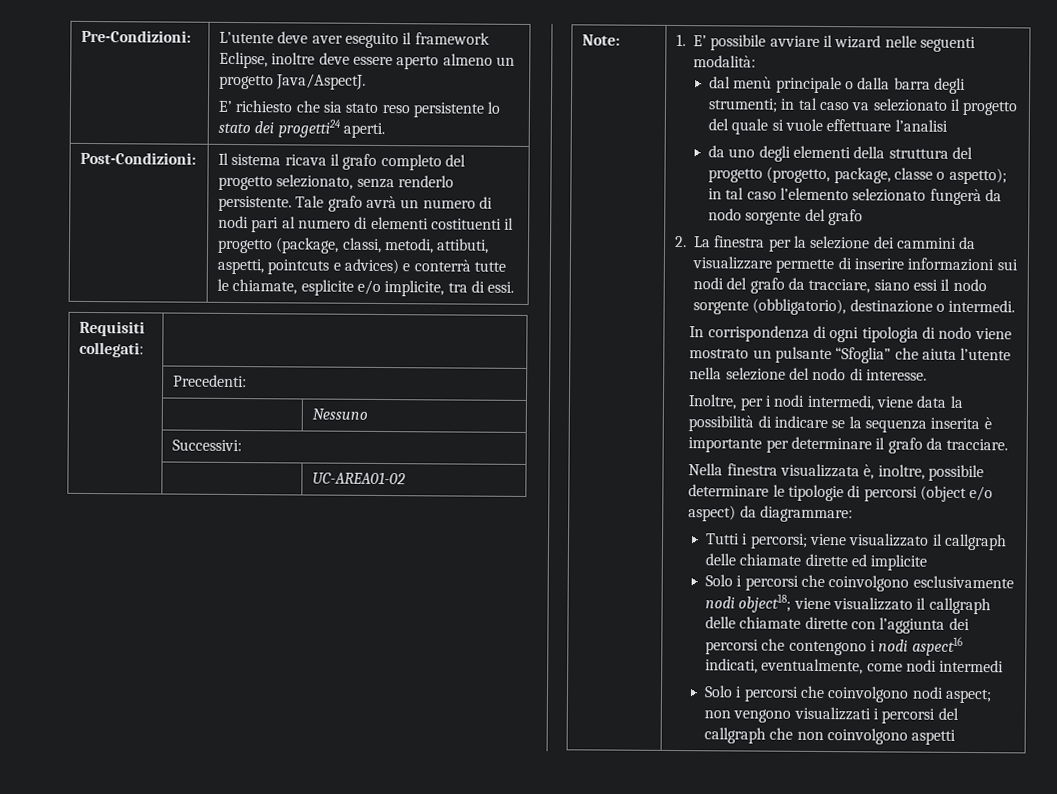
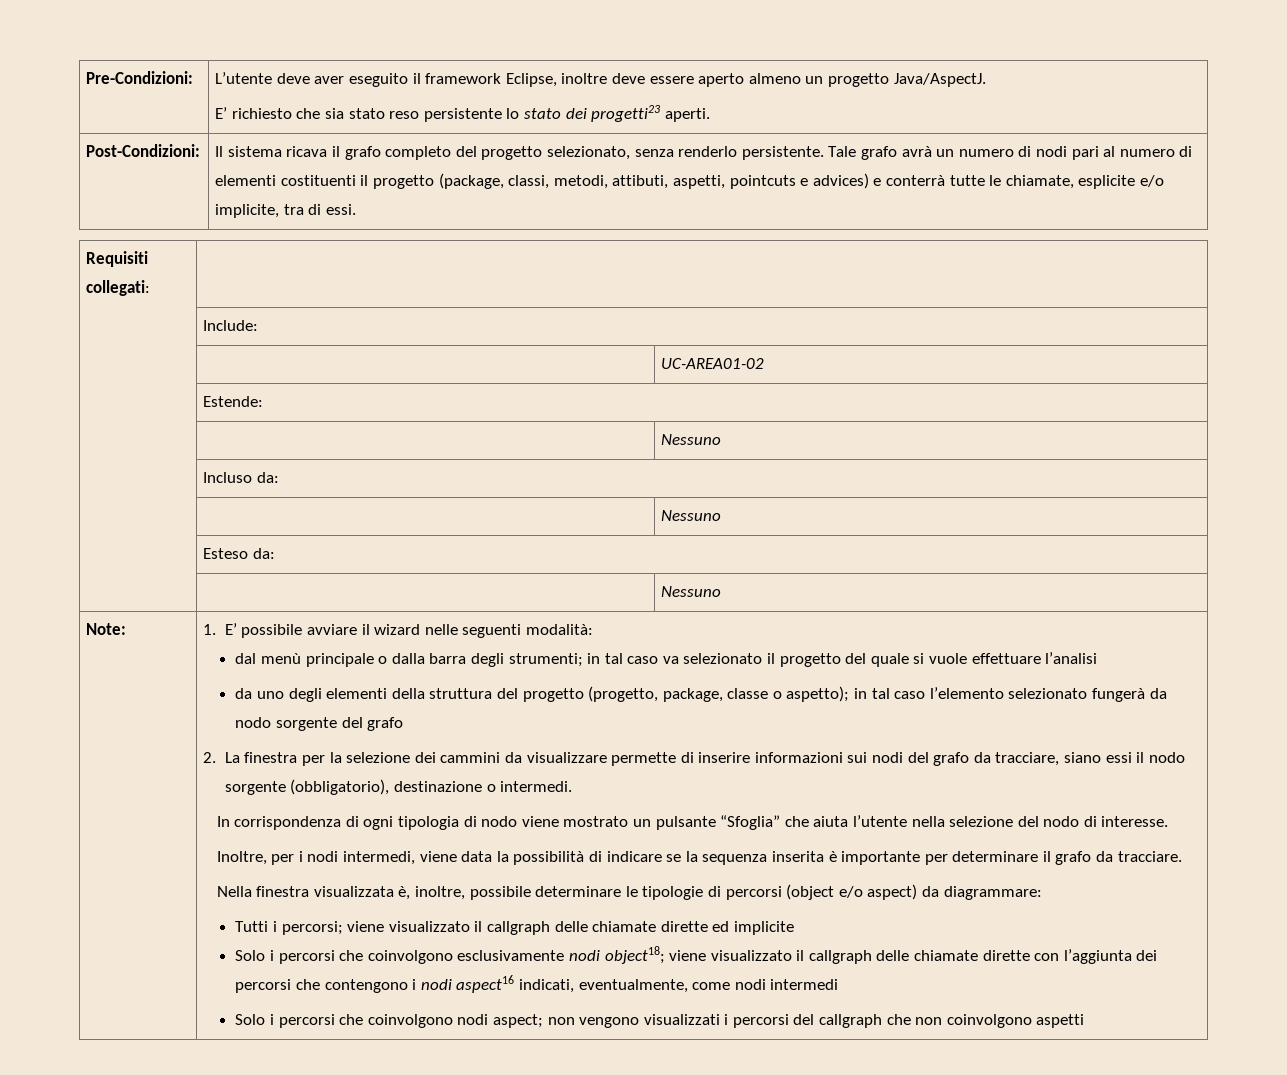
  Pre-Condizioni: | L’utente deve aver eseguito il framework Eclipse, inoltre deve essere aperto almeno un progetto Java/AspectJ.
- E’ richiesto che sia stato reso persistente lo stato dei progetti24 aperti.
+ E’ richiesto che sia stato reso persistente lo stato dei progetti23 aperti.
- | Precedenti:
+ | Include:
+ | | UC-AREA01-02
+ | Estende:
  | | Nessuno
- | Successivi:
- | | UC-AREA01-02
+ | Incluso da:
+ | | Nessuno
+ | Esteso da:
+ | | Nessuno

